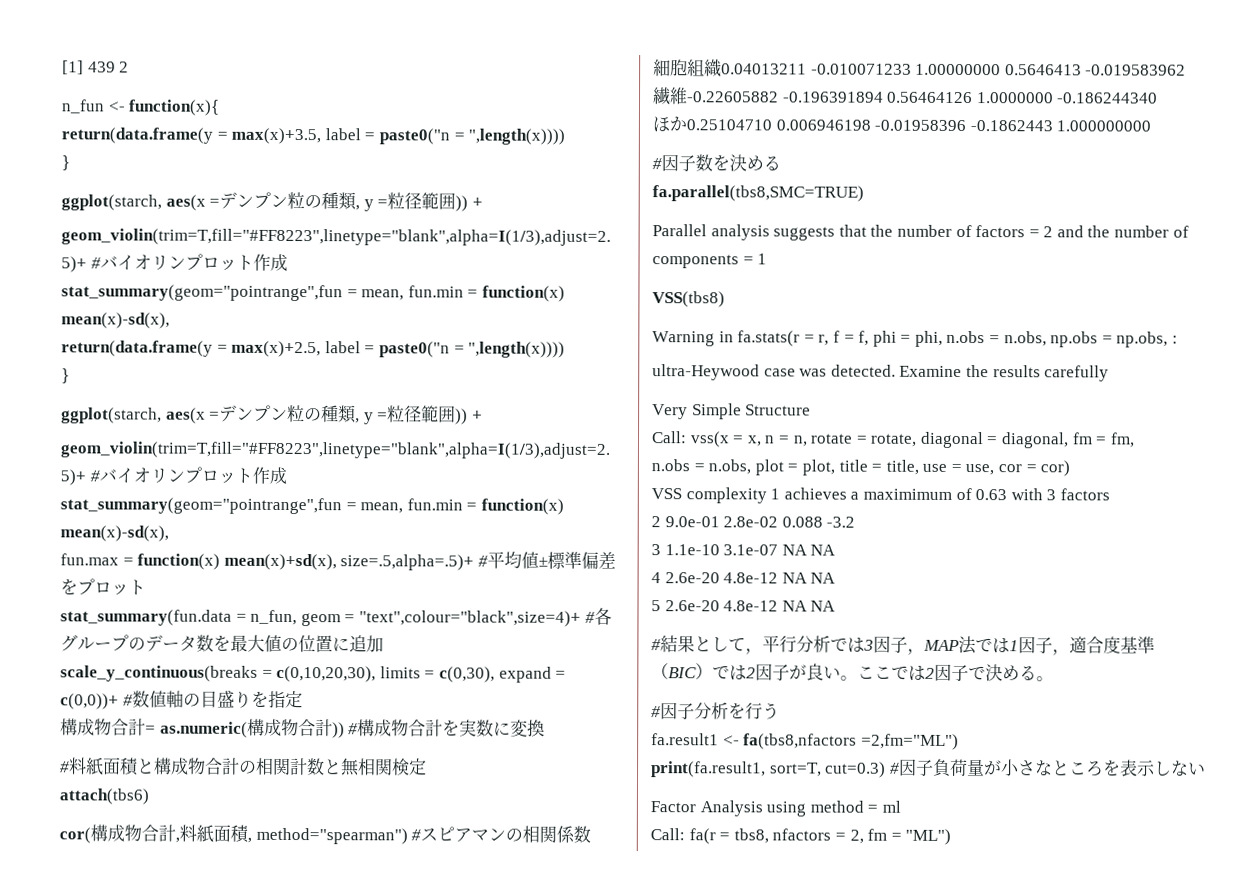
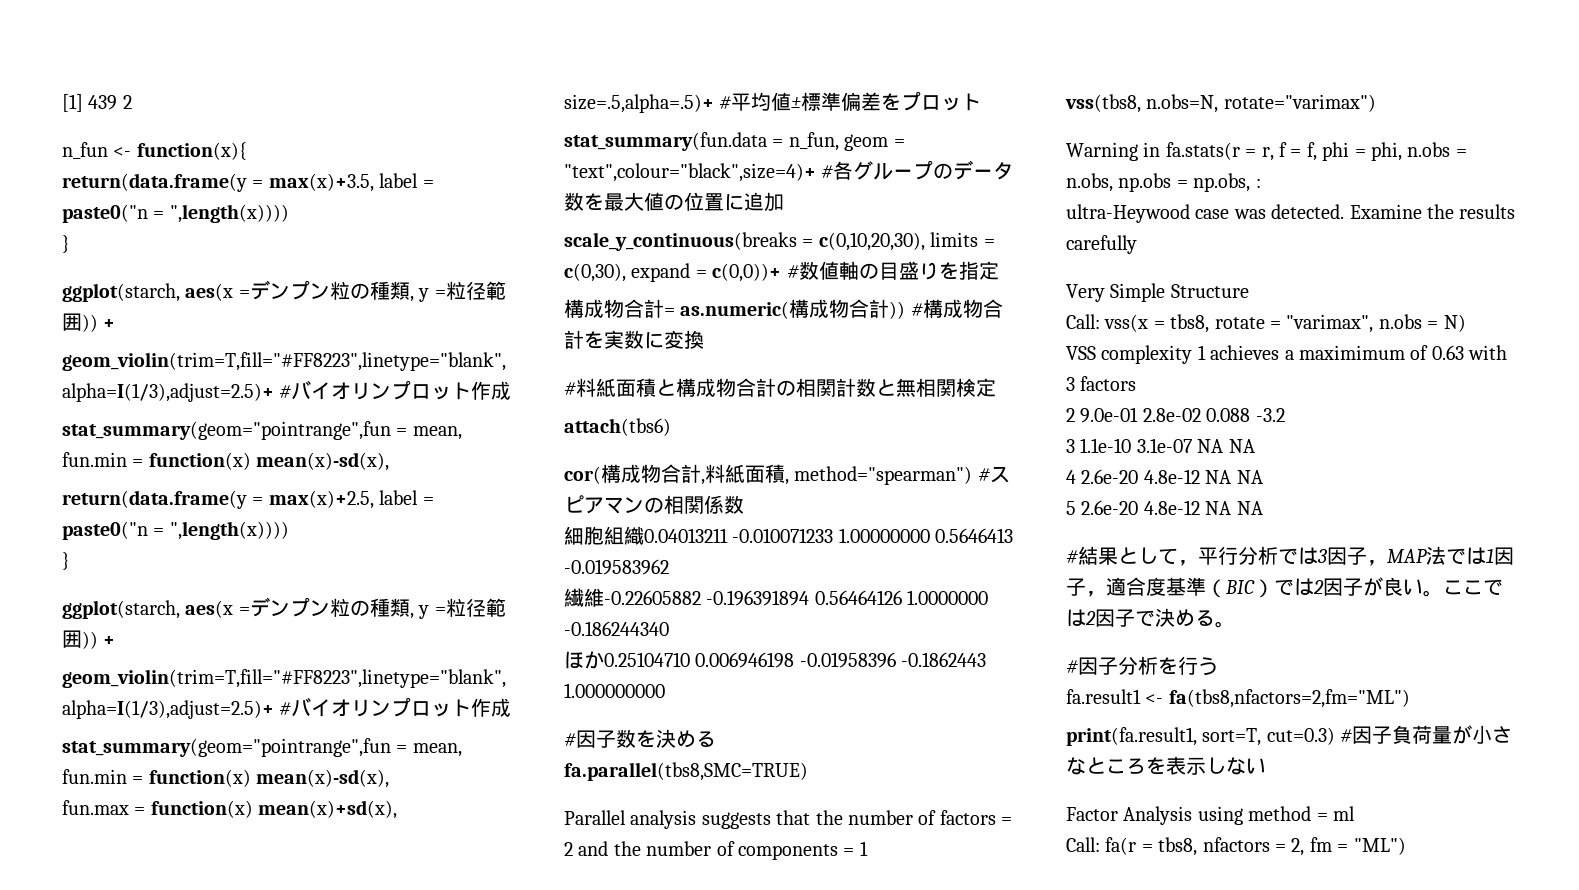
- VSS(tbs8)
+ vss(tbs8, n.obs=N, rotate="varimax")
- Call: vss(x = x, n = n, rotate = rotate, diagonal = diagonal, fm = fm,
- n.obs = n.obs, plot = plot, title = title, use = use, cor = cor)
+ Call: vss(x = tbs8, rotate = "varimax", n.obs = N)
- fa.result1 <- fa(tbs8,nfactors =2,fm="ML")
+ fa.result1 <- fa(tbs8,nfactors=2,fm="ML")

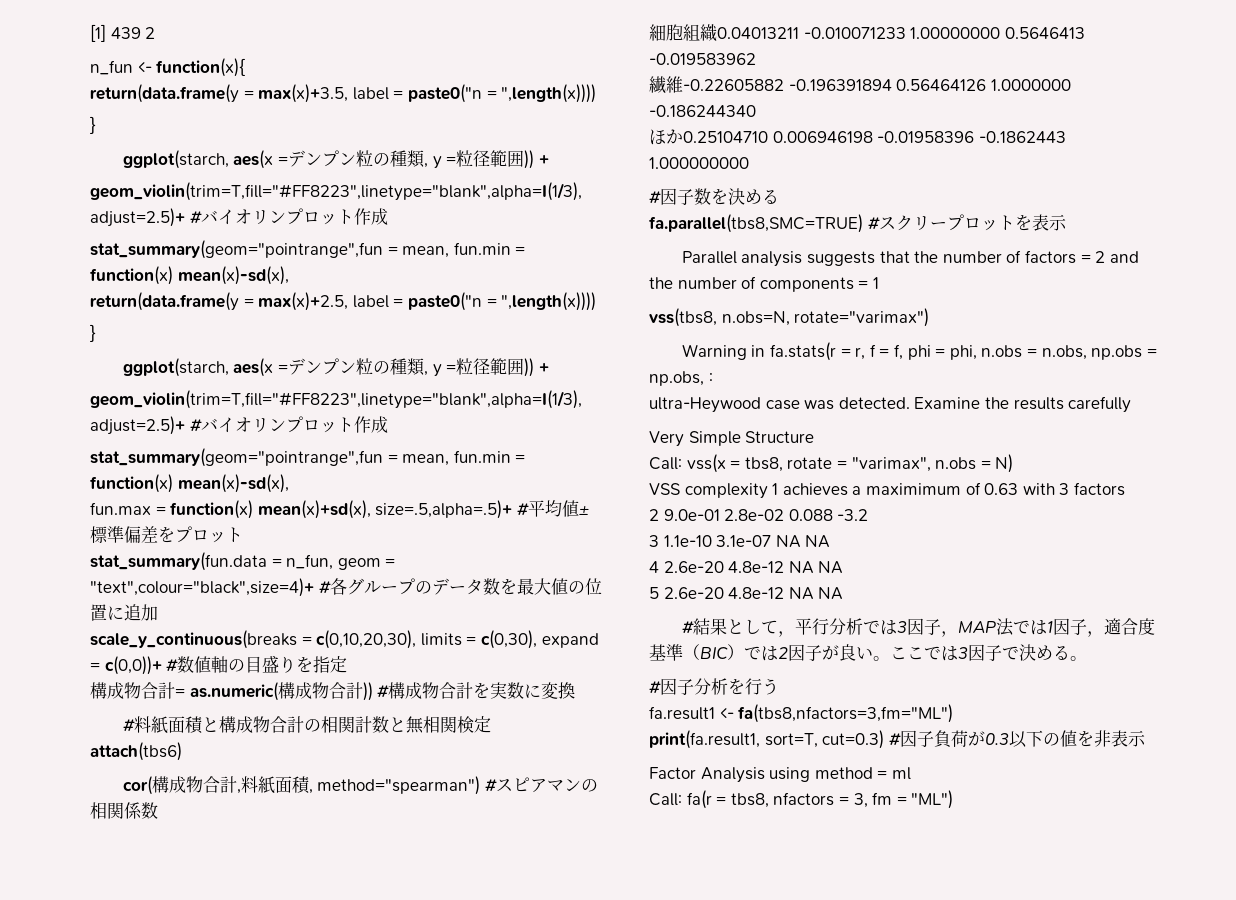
- fa.parallel(tbs8,SMC=TRUE)
+ fa.parallel(tbs8,SMC=TRUE) #スクリープロットを表示
- ここでは2因子で決める。
+ ここでは3因子で決める。
- fa.result1 <- fa(tbs8,nfactors=2,fm="ML")
+ fa.result1 <- fa(tbs8,nfactors=3,fm="ML")
- print(fa.result1, sort=T, cut=0.3) #因子負荷量が小さなところを表示しない
+ print(fa.result1, sort=T, cut=0.3) #因子負荷が0.3以下の値を非表示
- Call: fa(r = tbs8, nfactors = 2, fm = "ML")
+ Call: fa(r = tbs8, nfactors = 3, fm = "ML")

